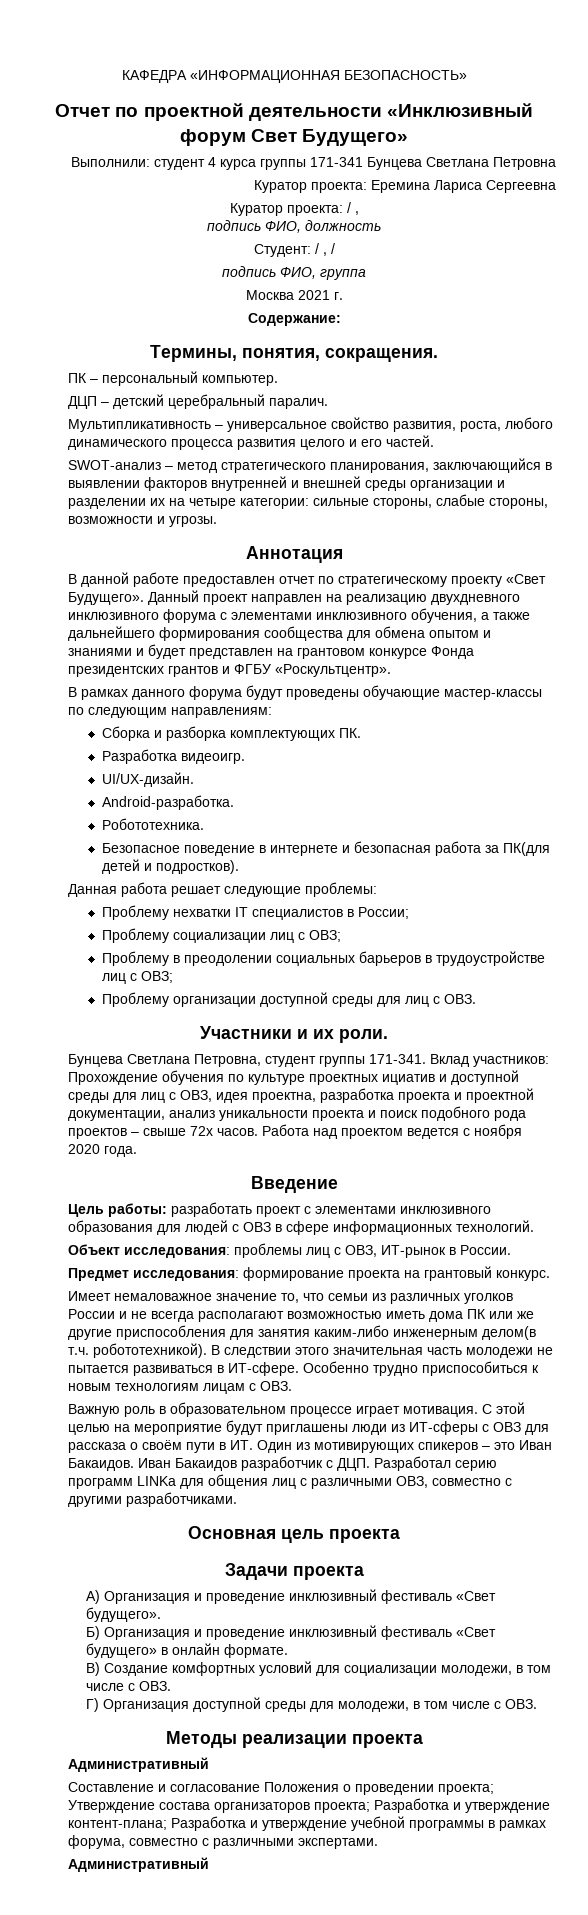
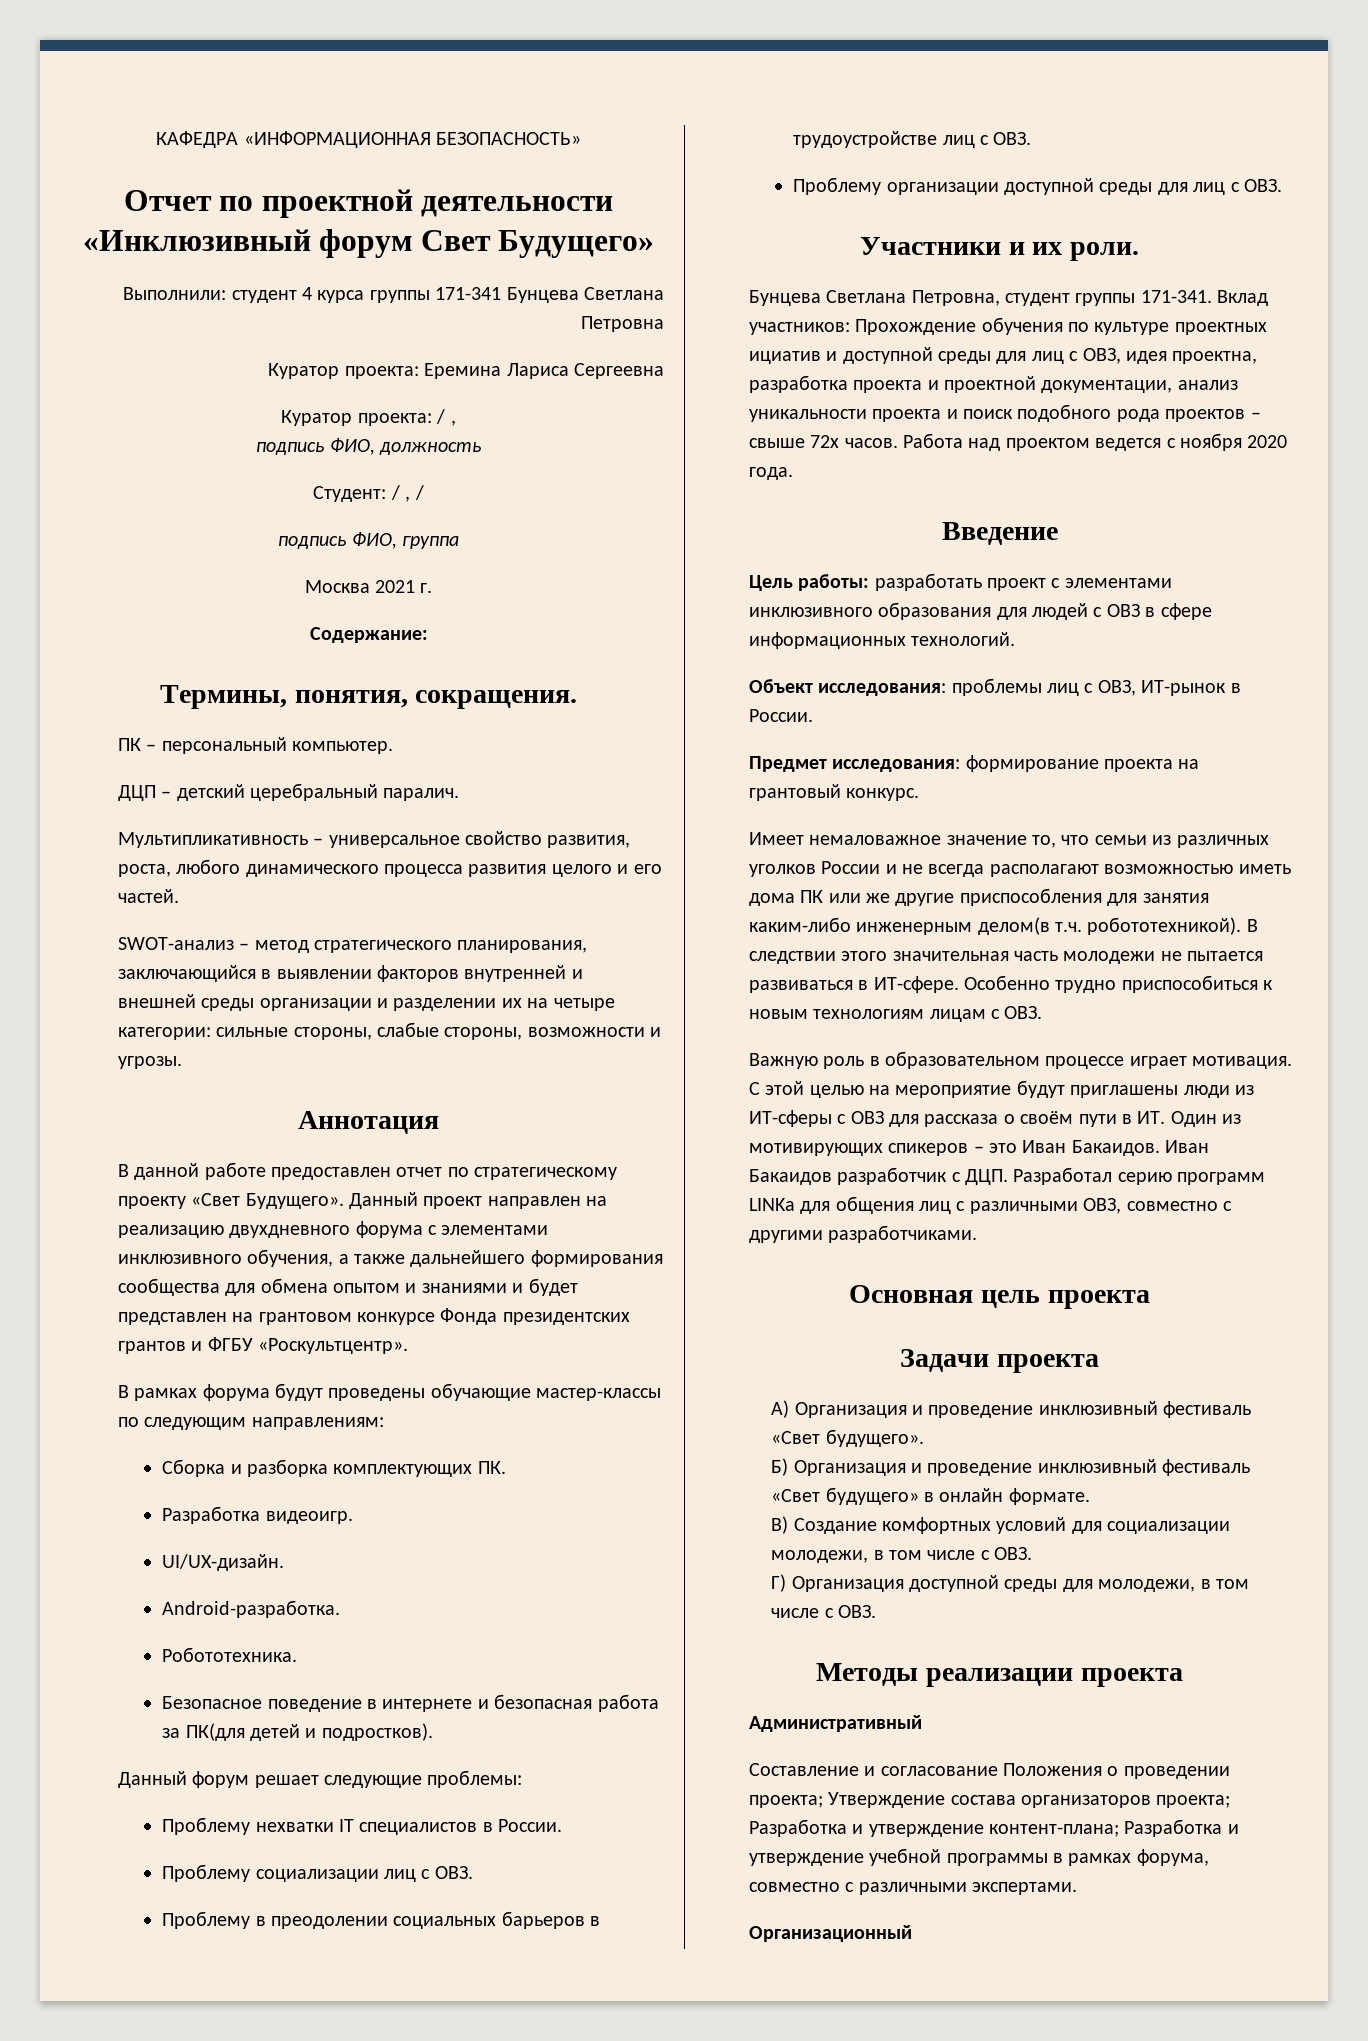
- Данный проект направлен на реализацию двухдневного инклюзивного форума с элементами инклюзивного обучения, а также дальнейшего формирования сообщества для обмена опытом и знаниями и будет представлен на грантовом конкурсе Фонда президентских грантов и ФГБУ «Роскультцентр».
+ Данный проект направлен на реализацию двухдневного форума с элементами инклюзивного обучения, а также дальнейшего формирования сообщества для обмена опытом и знаниями и будет представлен на грантовом конкурсе Фонда президентских грантов и ФГБУ «Роскультцентр».
- В рамках данного форума будут проведены обучающие мастер-классы по следующим направлениям:
+ В рамках форума будут проведены обучающие мастер-классы по следующим направлениям:
- Данная работа решает следующие проблемы:
+ Данный форум решает следующие проблемы:
- Проблему нехватки IT специалистов в России;
+ Проблему нехватки IT специалистов в России.
- Проблему социализации лиц с ОВЗ;
+ Проблему социализации лиц с ОВЗ.
- Проблему в преодолении социальных барьеров в трудоустройстве лиц с ОВЗ;
+ Проблему в преодолении социальных барьеров в трудоустройстве лиц с ОВЗ.
  Составление и согласование Положения о проведении проекта; Утверждение состава организаторов проекта; Разработка и утверждение контент-плана; Разработка и утверждение учебной программы в рамках форума, совместно с различными экспертами.
- Административный
+ Организационный

